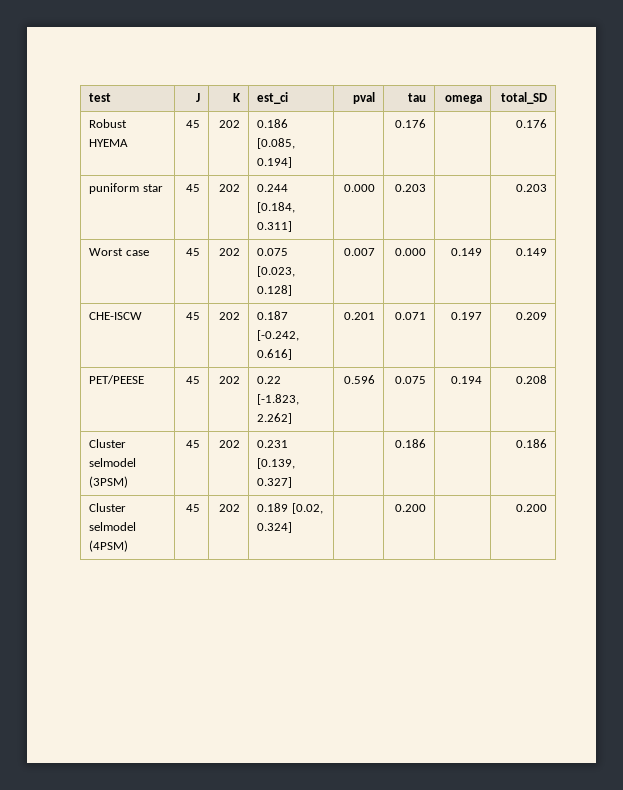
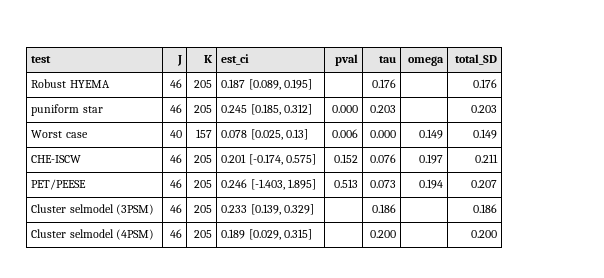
- Robust HYEMA | 45 | 202 | 0.186 [0.085, 0.194] | | 0.176 | | 0.176
+ Robust HYEMA | 46 | 205 | 0.187 [0.089, 0.195] | | 0.176 | | 0.176
- puniform star | 45 | 202 | 0.244 [0.184, 0.311] | 0.000 | 0.203 | | 0.203
+ puniform star | 46 | 205 | 0.245 [0.185, 0.312] | 0.000 | 0.203 | | 0.203
- Worst case | 45 | 202 | 0.075 [0.023, 0.128] | 0.007 | 0.000 | 0.149 | 0.149
- CHE-ISCW | 45 | 202 | 0.187 [-0.242, 0.616] | 0.201 | 0.071 | 0.197 | 0.209
+ Worst case | 40 | 157 | 0.078 [0.025, 0.13] | 0.006 | 0.000 | 0.149 | 0.149
+ CHE-ISCW | 46 | 205 | 0.201 [-0.174, 0.575] | 0.152 | 0.076 | 0.197 | 0.211
- PET/PEESE | 45 | 202 | 0.22 [-1.823, 2.262] | 0.596 | 0.075 | 0.194 | 0.208
+ PET/PEESE | 46 | 205 | 0.246 [-1.403, 1.895] | 0.513 | 0.073 | 0.194 | 0.207
- Cluster selmodel (3PSM) | 45 | 202 | 0.231 [0.139, 0.327] | | 0.186 | | 0.186
+ Cluster selmodel (3PSM) | 46 | 205 | 0.233 [0.139, 0.329] | | 0.186 | | 0.186
- Cluster selmodel (4PSM) | 45 | 202 | 0.189 [0.02, 0.324] | | 0.200 | | 0.200
+ Cluster selmodel (4PSM) | 46 | 205 | 0.189 [0.029, 0.315] | | 0.200 | | 0.200

